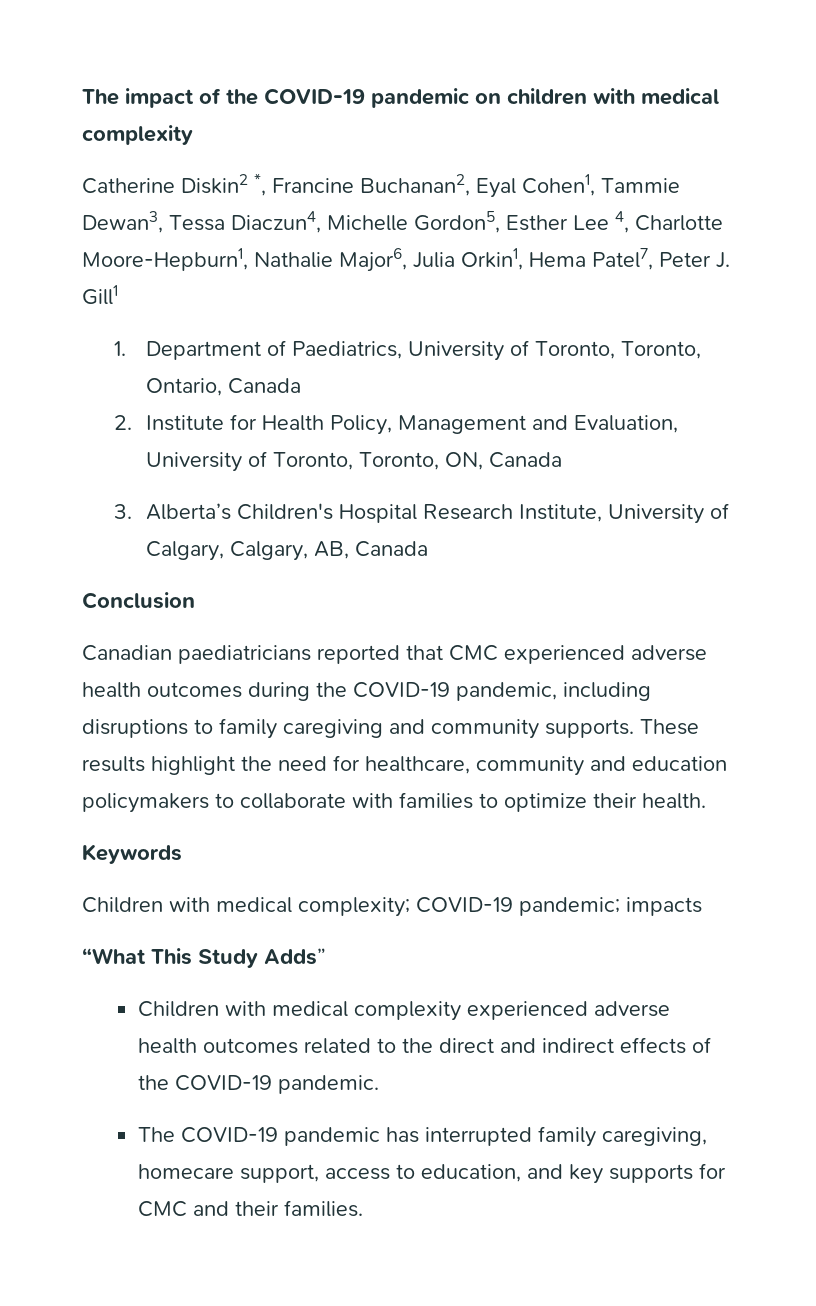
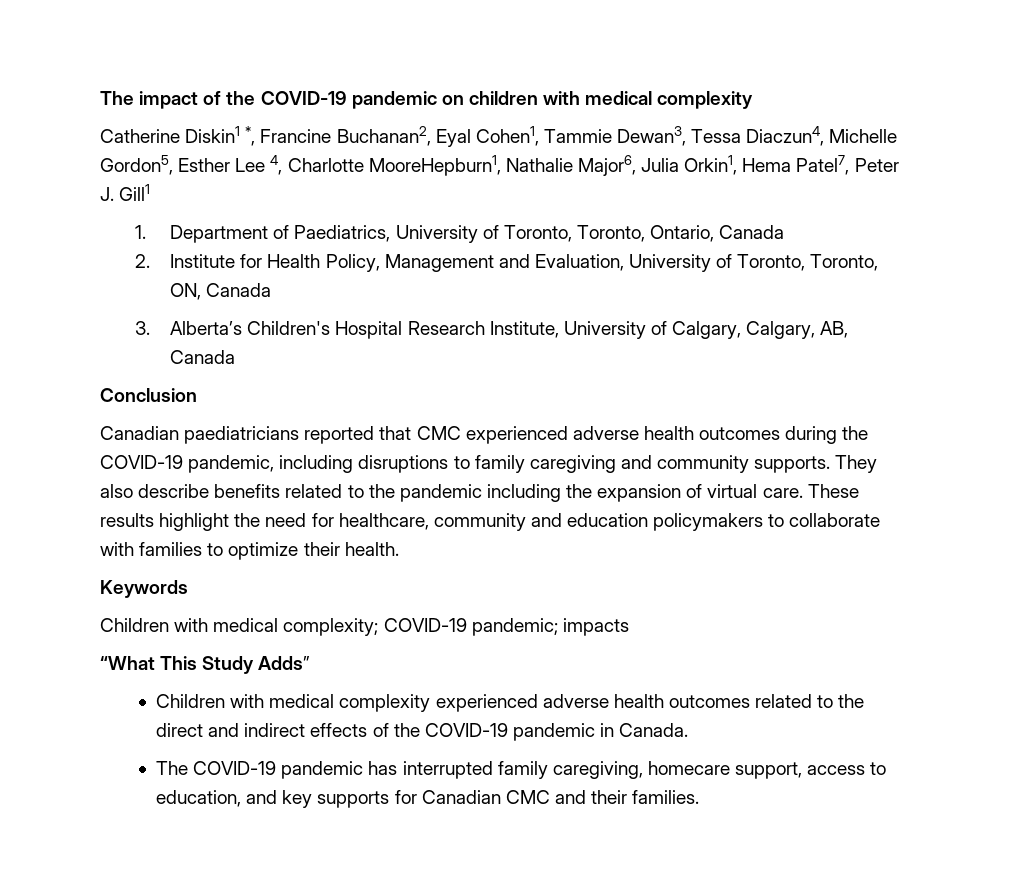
- Catherine Diskin2 *, Francine Buchanan2, Eyal Cohen1, Tammie Dewan3, Tessa Diaczun4, Michelle Gordon5, Esther Lee 4, Charlotte Moore-Hepburn1, Nathalie Major6, Julia Orkin1, Hema Patel7, Peter J. Gill1
+ Catherine Diskin1 *, Francine Buchanan2, Eyal Cohen1, Tammie Dewan3, Tessa Diaczun4, Michelle Gordon5, Esther Lee 4, Charlotte MooreHepburn1, Nathalie Major6, Julia Orkin1, Hema Patel7, Peter J. Gill1
+ They also describe benefits related to the pandemic including the expansion of virtual care.
- Children with medical complexity experienced adverse health outcomes related to the direct and indirect effects of the COVID-19 pandemic.
+ Children with medical complexity experienced adverse health outcomes related to the direct and indirect effects of the COVID-19 pandemic in Canada.
- The COVID-19 pandemic has interrupted family caregiving, homecare support, access to education, and key supports for CMC and their families.
+ The COVID-19 pandemic has interrupted family caregiving, homecare support, access to education, and key supports for Canadian CMC and their families.

